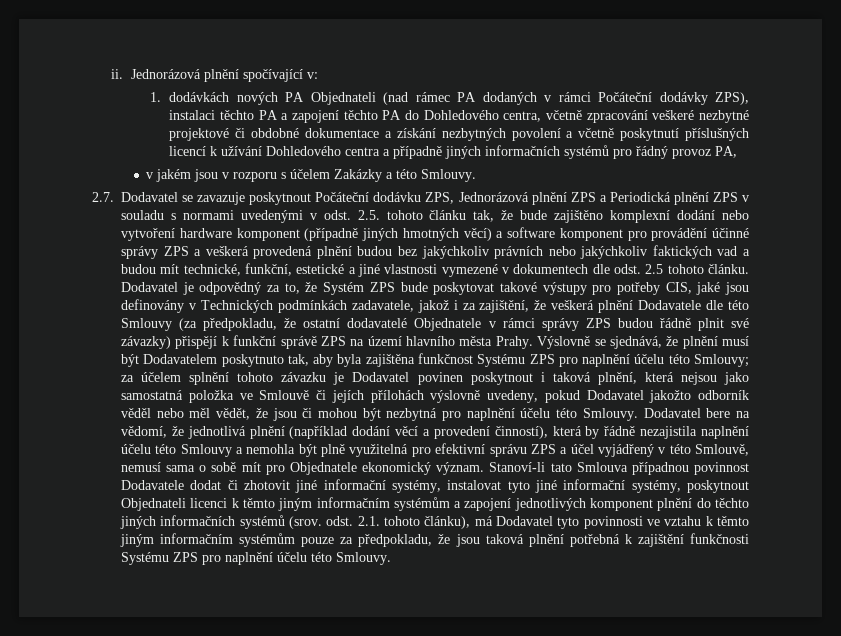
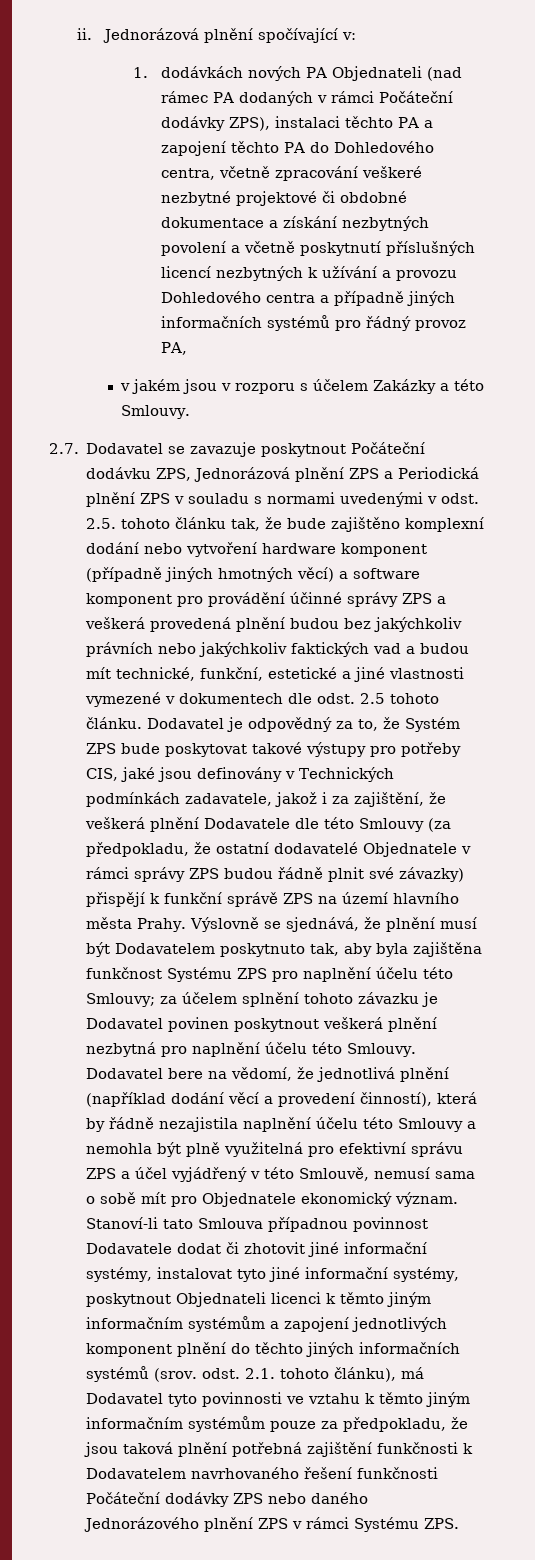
- 1. dodávkách nových PA Objednateli (nad rámec PA dodaných v rámci Počáteční dodávky ZPS), instalaci těchto PA a zapojení těchto PA do Dohledového centra, včetně zpracování veškeré nezbytné projektové či obdobné dokumentace a získání nezbytných povolení a včetně poskytnutí příslušných licencí k užívání Dohledového centra a případně jiných informačních systémů pro řádný provoz PA,
+ 1. dodávkách nových PA Objednateli (nad rámec PA dodaných v rámci Počáteční dodávky ZPS), instalaci těchto PA a zapojení těchto PA do Dohledového centra, včetně zpracování veškeré nezbytné projektové či obdobné dokumentace a získání nezbytných povolení a včetně poskytnutí příslušných licencí nezbytných k užívání a provozu Dohledového centra a případně jiných informačních systémů pro řádný provoz PA,
- Výslovně se sjednává, že plnění musí být Dodavatelem poskytnuto tak, aby byla zajištěna funkčnost Systému ZPS pro naplnění účelu této Smlouvy; za účelem splnění tohoto závazku je Dodavatel povinen poskytnout i taková plnění, která nejsou jako samostatná položka ve Smlouvě či jejích přílohách výslovně uvedeny, pokud Dodavatel jakožto odborník věděl nebo měl vědět, že jsou či mohou být nezbytná pro naplnění účelu této Smlouvy.
+ Výslovně se sjednává, že plnění musí být Dodavatelem poskytnuto tak, aby byla zajištěna funkčnost Systému ZPS pro naplnění účelu této Smlouvy; za účelem splnění tohoto závazku je Dodavatel povinen poskytnout veškerá plnění nezbytná pro naplnění účelu této Smlouvy.
- Stanoví-li tato Smlouva případnou povinnost Dodavatele dodat či zhotovit jiné informační systémy, instalovat tyto jiné informační systémy, poskytnout Objednateli licenci k těmto jiným informačním systémům a zapojení jednotlivých komponent plnění do těchto jiných informačních systémů (srov. odst. 2.1. tohoto článku), má Dodavatel tyto povinnosti ve vztahu k těmto jiným informačním systémům pouze za předpokladu, že jsou taková plnění potřebná k zajištění funkčnosti Systému ZPS pro naplnění účelu této Smlouvy.
+ Stanoví-li tato Smlouva případnou povinnost Dodavatele dodat či zhotovit jiné informační systémy, instalovat tyto jiné informační systémy, poskytnout Objednateli licenci k těmto jiným informačním systémům a zapojení jednotlivých komponent plnění do těchto jiných informačních systémů (srov. odst. 2.1. tohoto článku), má Dodavatel tyto povinnosti ve vztahu k těmto jiným informačním systémům pouze za předpokladu, že jsou taková plnění potřebná zajištění funkčnosti k Dodavatelem navrhovaného řešení funkčnosti Počáteční dodávky ZPS nebo daného Jednorázového plnění ZPS v rámci Systému ZPS.

